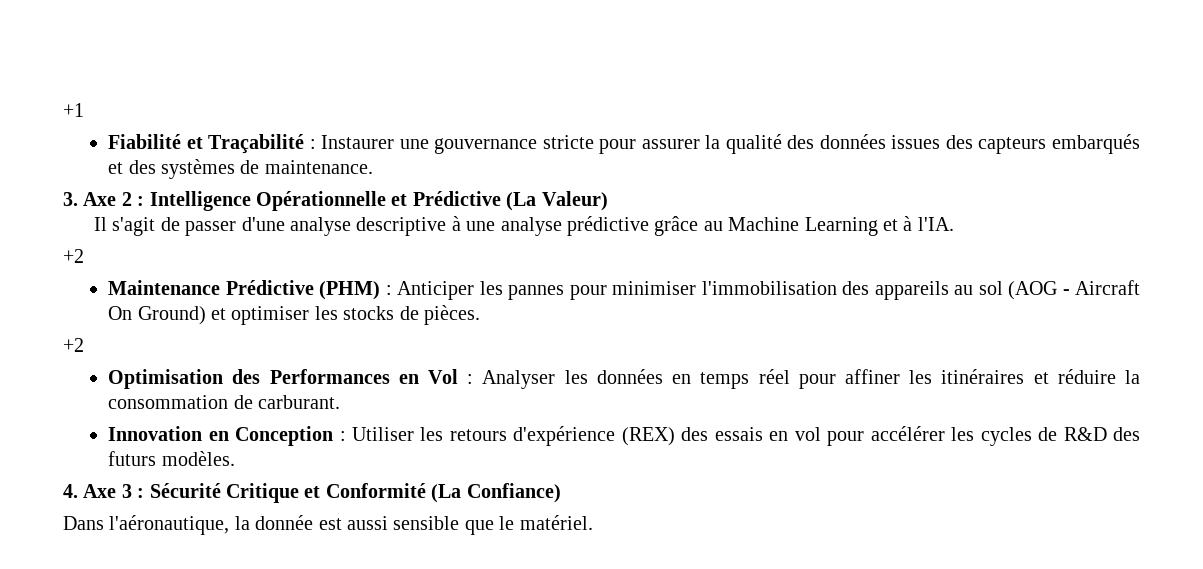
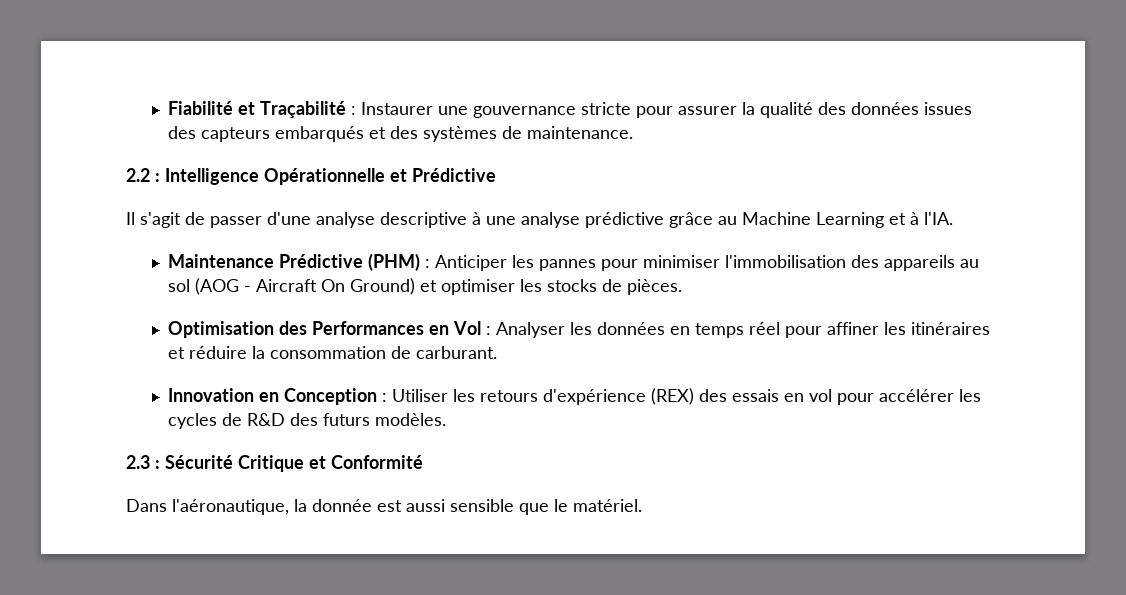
- +1
- 3. Axe 2 : Intelligence Opérationnelle et Prédictive (La Valeur)
+ 2.2 : Intelligence Opérationnelle et Prédictive
  Il s'agit de passer d'une analyse descriptive à une analyse prédictive grâce au Machine Learning et à l'IA.
- +2
  Maintenance Prédictive (PHM) : Anticiper les pannes pour minimiser l'immobilisation des appareils au sol (AOG - Aircraft On Ground) et optimiser les stocks de pièces.
- +2
- 4. Axe 3 : Sécurité Critique et Conformité (La Confiance)
+ 2.3 : Sécurité Critique et Conformité

